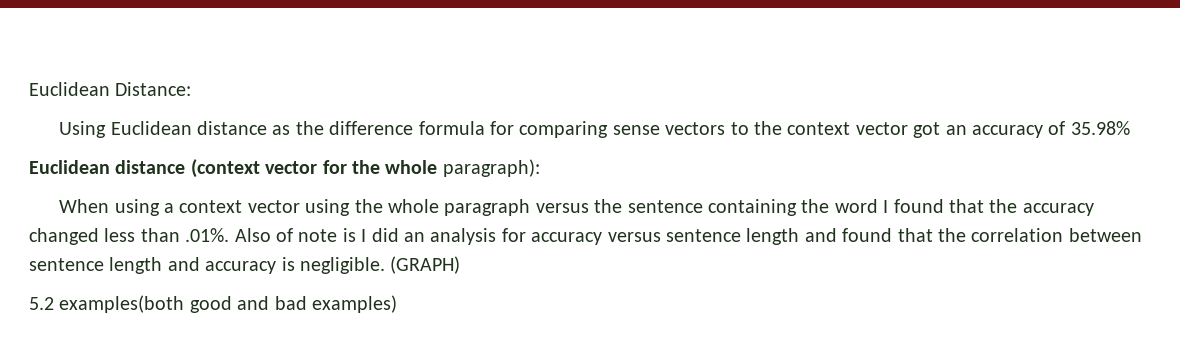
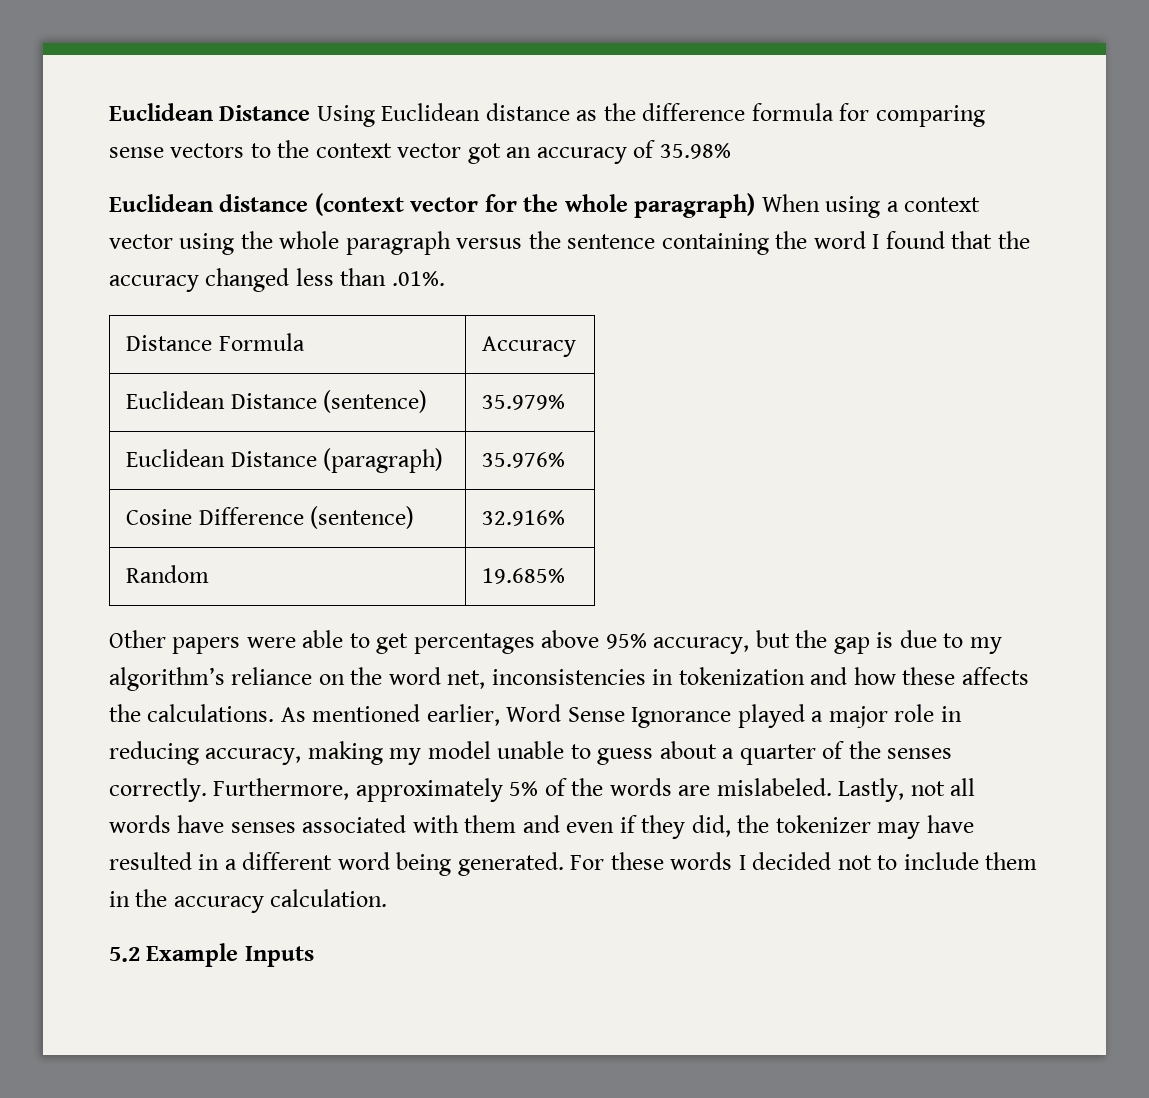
- Euclidean Distance:
- Using Euclidean distance as the difference formula for comparing sense vectors to the context vector got an accuracy of 35.98%
+ Euclidean Distance Using Euclidean distance as the difference formula for comparing sense vectors to the context vector got an accuracy of 35.98%
- Euclidean distance (context vector for the whole paragraph):
- When using a context vector using the whole paragraph versus the sentence containing the word I found that the accuracy changed less than .01%. Also of note is I did an analysis for accuracy versus sentence length and found that the correlation between sentence length and accuracy is negligible. (GRAPH)
- 5.2 examples(both good and bad examples)
+ Euclidean distance (context vector for the whole paragraph) When using a context vector using the whole paragraph versus the sentence containing the word I found that the accuracy changed less than .01%.
+ Distance Formula | Accuracy
+ Euclidean Distance (sentence) | 35.979%
+ Euclidean Distance (paragraph) | 35.976%
+ Cosine Difference (sentence) | 32.916%
+ Random | 19.685%
+ Other papers were able to get percentages above 95% accuracy, but the gap is due to my algorithm’s reliance on the word net, inconsistencies in tokenization and how these affects the calculations. As mentioned earlier, Word Sense Ignorance played a major role in reducing accuracy, making my model unable to guess about a quarter of the senses correctly. Furthermore, approximately 5% of the words are mislabeled. Lastly, not all words have senses associated with them and even if they did, the tokenizer may have resulted in a different word being generated. For these words I decided not to include them in the accuracy calculation.
+ 5.2 Example Inputs

